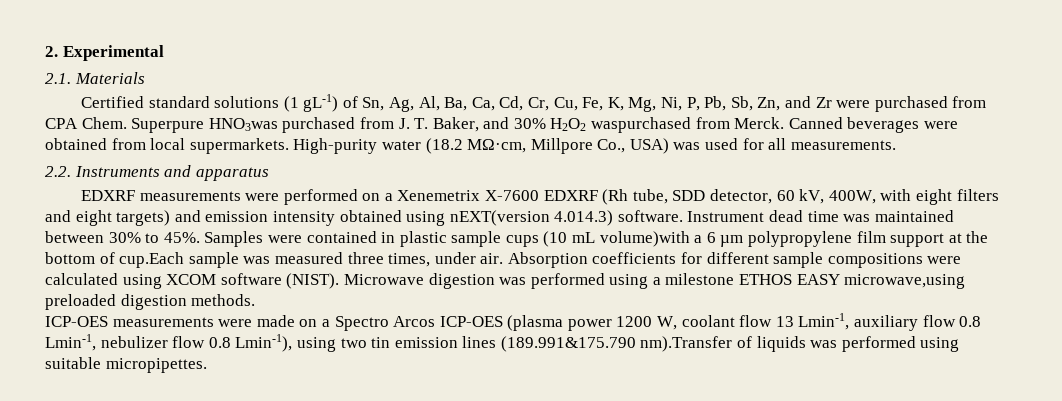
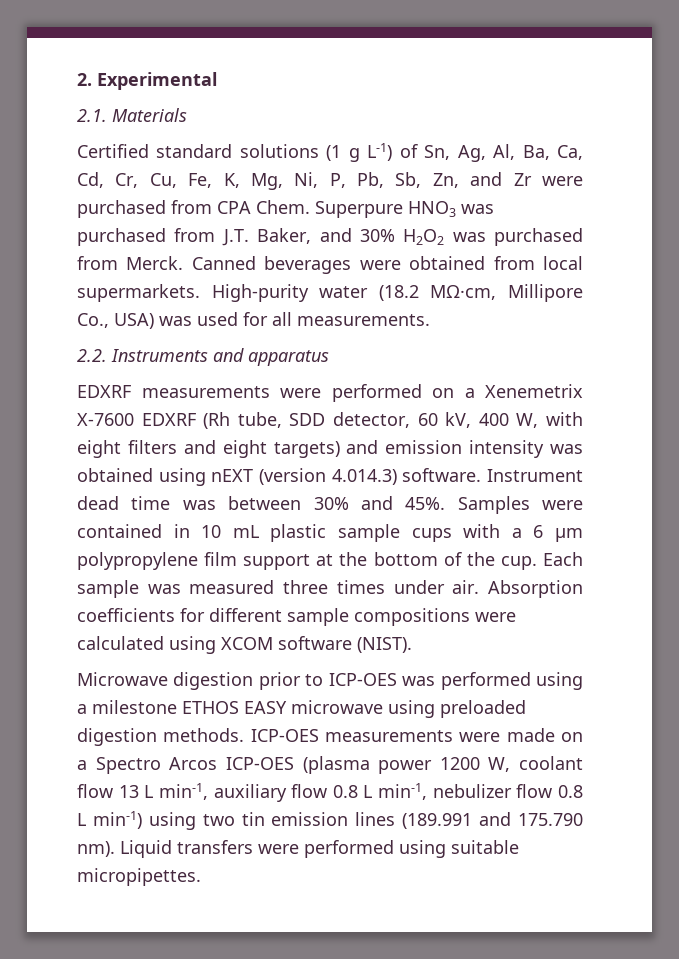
- Certified standard solutions (1 gL-1) of Sn, Ag, Al, Ba, Ca, Cd, Cr, Cu, Fe, K, Mg, Ni, P, Pb, Sb, Zn, and Zr were purchased from CPA Chem.
+ Certified standard solutions (1 g L-1) of Sn, Ag, Al, Ba, Ca, Cd, Cr, Cu, Fe, K, Mg, Ni, P, Pb, Sb, Zn, and Zr were purchased from CPA Chem.
- Superpure HNO3was purchased from J. T. Baker, and 30% H2O2 waspurchased from Merck.
+ Superpure HNO3 was purchased from J.T. Baker, and 30% H2O2 was purchased from Merck.
- High-purity water (18.2 MΩ·cm, Millpore Co., USA) was used for all measurements.
+ High-purity water (18.2 MΩ·cm, Millipore Co., USA) was used for all measurements.
- EDXRF measurements were performed on a Xenemetrix X-7600 EDXRF (Rh tube, SDD detector, 60 kV, 400W, with eight filters and eight targets) and emission intensity obtained using nEXT(version 4.014.3) software.
+ EDXRF measurements were performed on a Xenemetrix X-7600 EDXRF (Rh tube, SDD detector, 60 kV, 400 W, with eight filters and eight targets) and emission intensity was obtained using nEXT (version 4.014.3) software.
- Instrument dead time was maintained between 30% to 45%.
+ Instrument dead time was between 30% and 45%.
- Samples were contained in plastic sample cups (10 mL volume)with a 6 µm polypropylene film support at the bottom of cup.Each sample was measured three times, under air.
+ Samples were contained in 10 mL plastic sample cups with a 6 µm polypropylene film support at the bottom of the cup. Each sample was measured three times under air.
- Absorption coefficients for different sample compositions were calculated using XCOM software (NIST). Microwave digestion was performed using a milestone ETHOS EASY microwave,using preloaded digestion methods.
- ICP-OES measurements were made on a Spectro Arcos ICP-OES (plasma power 1200 W, coolant flow 13 Lmin-1, auxiliary flow 0.8 Lmin-1, nebulizer flow 0.8 Lmin-1), using two tin emission lines (189.991&175.790 nm).Transfer of liquids was performed using suitable micropipettes.
+ Absorption coefficients for different sample compositions were calculated using XCOM software (NIST).
+ Microwave digestion prior to ICP-OES was performed using a milestone ETHOS EASY microwave using preloaded digestion methods. ICP-OES measurements were made on a Spectro Arcos ICP-OES (plasma power 1200 W, coolant flow 13 L min-1, auxiliary flow 0.8 L min-1, nebulizer flow 0.8 L min-1) using two tin emission lines (189.991 and 175.790 nm). Liquid transfers were performed using suitable micropipettes.

